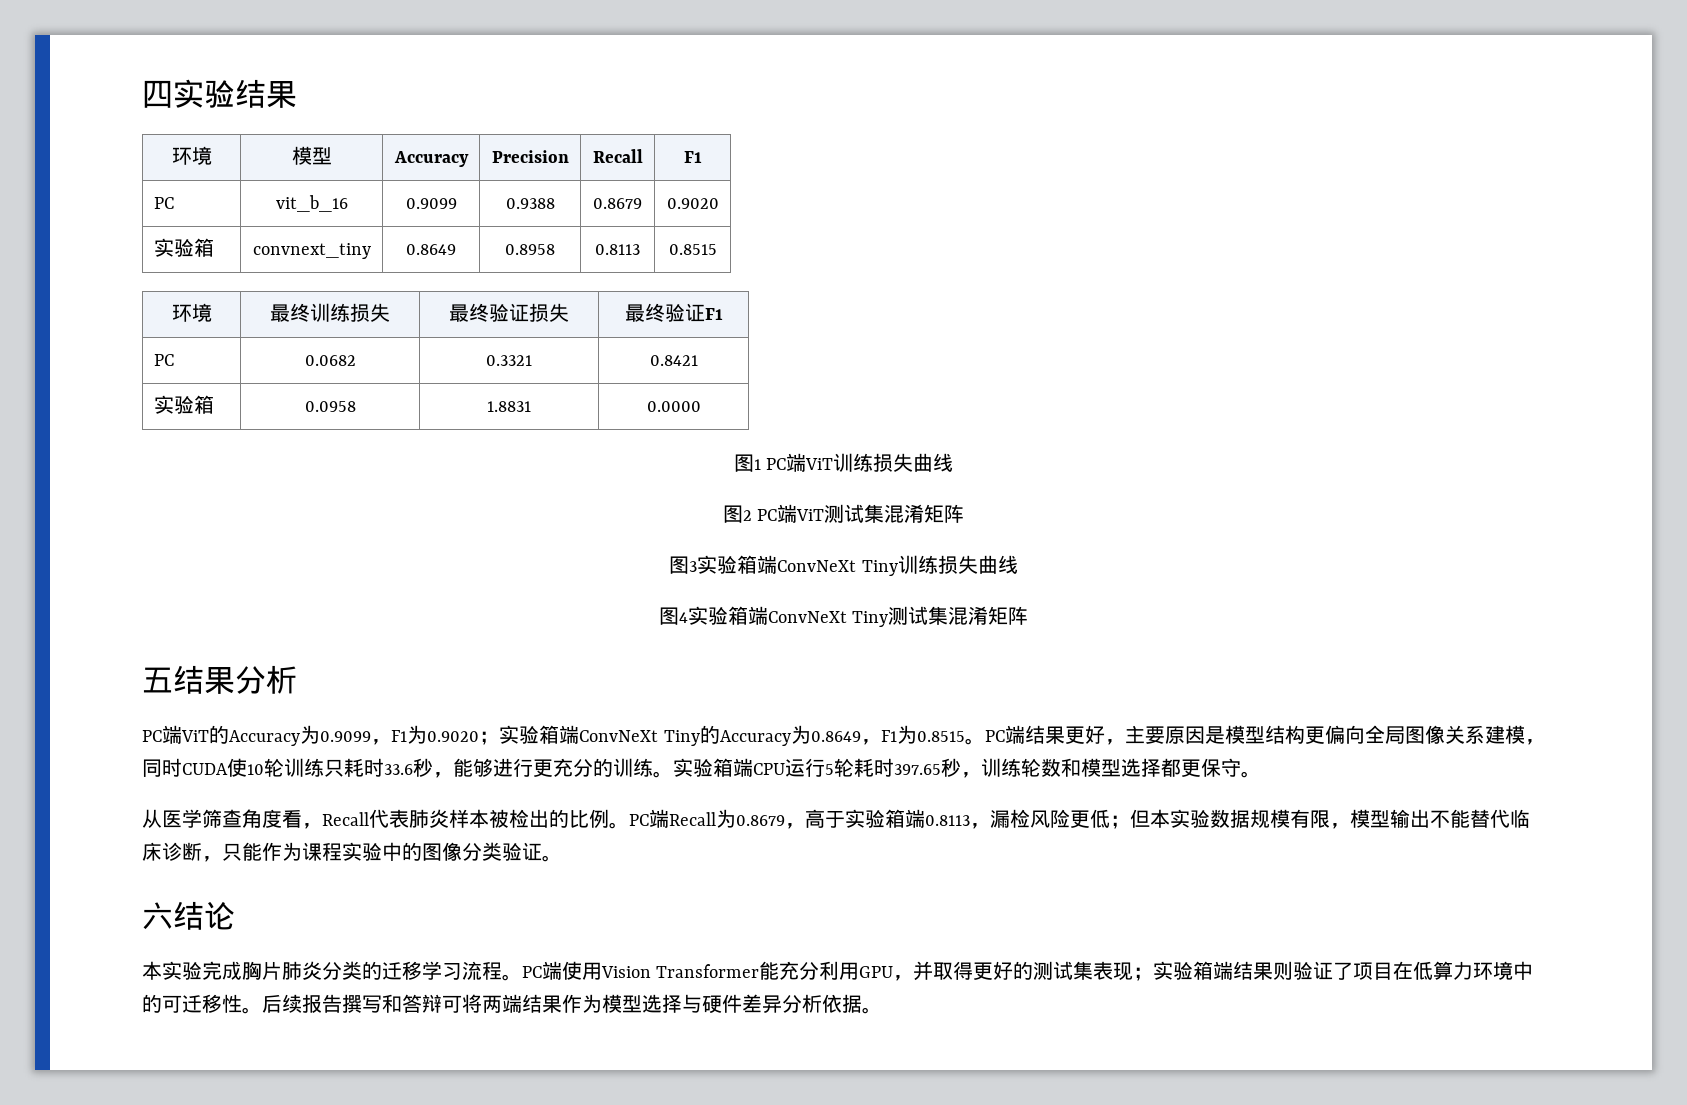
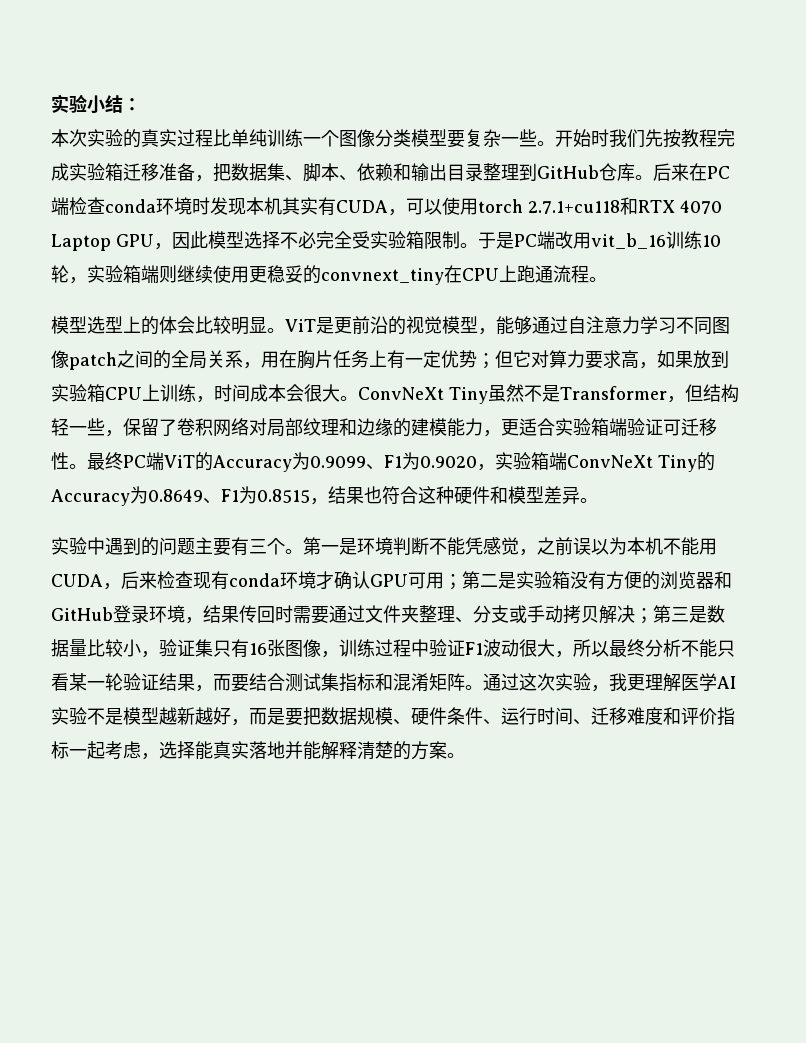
- 四实验结果
- 环境 | 模型 | Accuracy | Precision | Recall | F1
- PC | vit_b_16 | 0.9099 | 0.9388 | 0.8679 | 0.9020
- 实验箱 | convnext_tiny | 0.8649 | 0.8958 | 0.8113 | 0.8515
- 环境 | 最终训练损失 | 最终验证损失 | 最终验证F1
- PC | 0.0682 | 0.3321 | 0.8421
- 实验箱 | 0.0958 | 1.8831 | 0.0000
- 图1 PC端ViT训练损失曲线
- 图2 PC端ViT测试集混淆矩阵
- 图3实验箱端ConvNeXt Tiny训练损失曲线
- 图4实验箱端ConvNeXt Tiny测试集混淆矩阵
- 五结果分析
- PC端ViT的Accuracy为0.9099，F1为0.9020；实验箱端ConvNeXt Tiny的Accuracy为0.8649，F1为0.8515。PC端结果更好，主要原因是模型结构更偏向全局图像关系建模，同时CUDA使10轮训练只耗时33.6秒，能够进行更充分的训练。实验箱端CPU运行5轮耗时397.65秒，训练轮数和模型选择都更保守。
- 从医学筛查角度看，Recall代表肺炎样本被检出的比例。PC端Recall为0.8679，高于实验箱端0.8113，漏检风险更低；但本实验数据规模有限，模型输出不能替代临床诊断，只能作为课程实验中的图像分类验证。
- 六结论
- 本实验完成胸片肺炎分类的迁移学习流程。PC端使用Vision Transformer能充分利用GPU，并取得更好的测试集表现；实验箱端结果则验证了项目在低算力环境中的可迁移性。后续报告撰写和答辩可将两端结果作为模型选择与硬件差异分析依据。
+ 实验小结：
+ 本次实验的真实过程比单纯训练一个图像分类模型要复杂一些。开始时我们先按教程完成实验箱迁移准备，把数据集、脚本、依赖和输出目录整理到GitHub仓库。后来在PC端检查conda环境时发现本机其实有CUDA，可以使用torch 2.7.1+cu118和RTX 4070 Laptop GPU，因此模型选择不必完全受实验箱限制。于是PC端改用vit_b_16训练10轮，实验箱端则继续使用更稳妥的convnext_tiny在CPU上跑通流程。
+ 模型选型上的体会比较明显。ViT是更前沿的视觉模型，能够通过自注意力学习不同图像patch之间的全局关系，用在胸片任务上有一定优势；但它对算力要求高，如果放到实验箱CPU上训练，时间成本会很大。ConvNeXt Tiny虽然不是Transformer，但结构轻一些，保留了卷积网络对局部纹理和边缘的建模能力，更适合实验箱端验证可迁移性。最终PC端ViT的Accuracy为0.9099、F1为0.9020，实验箱端ConvNeXt Tiny的Accuracy为0.8649、F1为0.8515，结果也符合这种硬件和模型差异。
+ 实验中遇到的问题主要有三个。第一是环境判断不能凭感觉，之前误以为本机不能用CUDA，后来检查现有conda环境才确认GPU可用；第二是实验箱没有方便的浏览器和GitHub登录环境，结果传回时需要通过文件夹整理、分支或手动拷贝解决；第三是数据量比较小，验证集只有16张图像，训练过程中验证F1波动很大，所以最终分析不能只看某一轮验证结果，而要结合测试集指标和混淆矩阵。通过这次实验，我更理解医学AI实验不是模型越新越好，而是要把数据规模、硬件条件、运行时间、迁移难度和评价指标一起考虑，选择能真实落地并能解释清楚的方案。

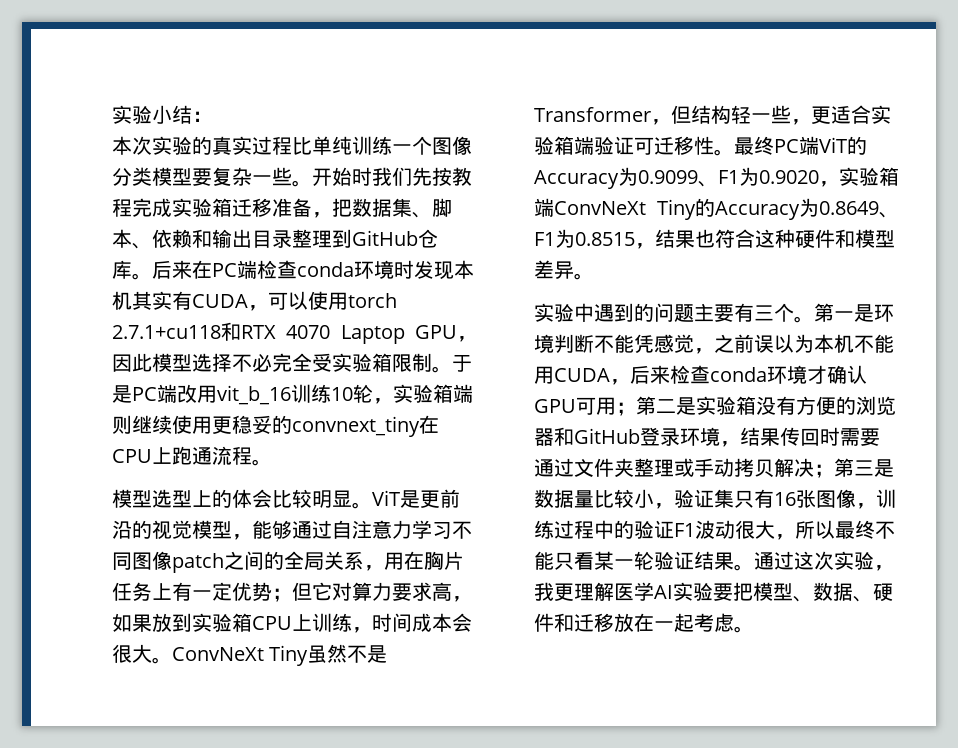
- ConvNeXt Tiny虽然不是Transformer，但结构轻一些，保留了卷积网络对局部纹理和边缘的建模能力，更适合实验箱端验证可迁移性。
+ ConvNeXt Tiny虽然不是Transformer，但结构轻一些，更适合实验箱端验证可迁移性。
- 第一是环境判断不能凭感觉，之前误以为本机不能用CUDA，后来检查现有conda环境才确认GPU可用；
+ 第一是环境判断不能凭感觉，之前误以为本机不能用CUDA，后来检查conda环境才确认GPU可用；
- 第二是实验箱没有方便的浏览器和GitHub登录环境，结果传回时需要通过文件夹整理、分支或手动拷贝解决；
+ 第二是实验箱没有方便的浏览器和GitHub登录环境，结果传回时需要通过文件夹整理或手动拷贝解决；
- 第三是数据量比较小，验证集只有16张图像，训练过程中验证F1波动很大，所以最终分析不能只看某一轮验证结果，而要结合测试集指标和混淆矩阵。
+ 第三是数据量比较小，验证集只有16张图像，训练过程中的验证F1波动很大，所以最终不能只看某一轮验证结果。
- 通过这次实验，我更理解医学AI实验不是模型越新越好，而是要把数据规模、硬件条件、运行时间、迁移难度和评价指标一起考虑，选择能真实落地并能解释清楚的方案。
+ 通过这次实验，我更理解医学AI实验要把模型、数据、硬件和迁移放在一起考虑。

